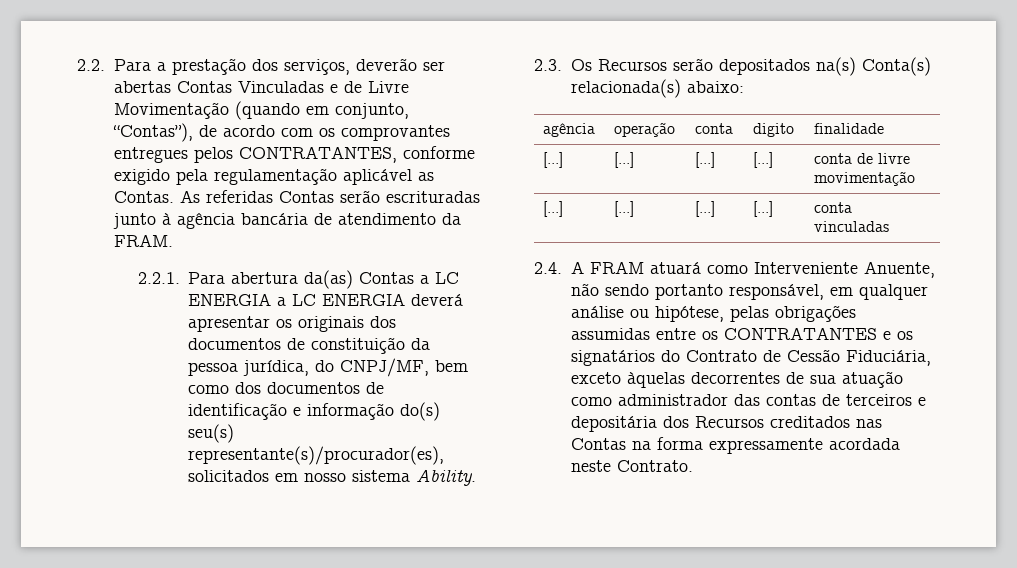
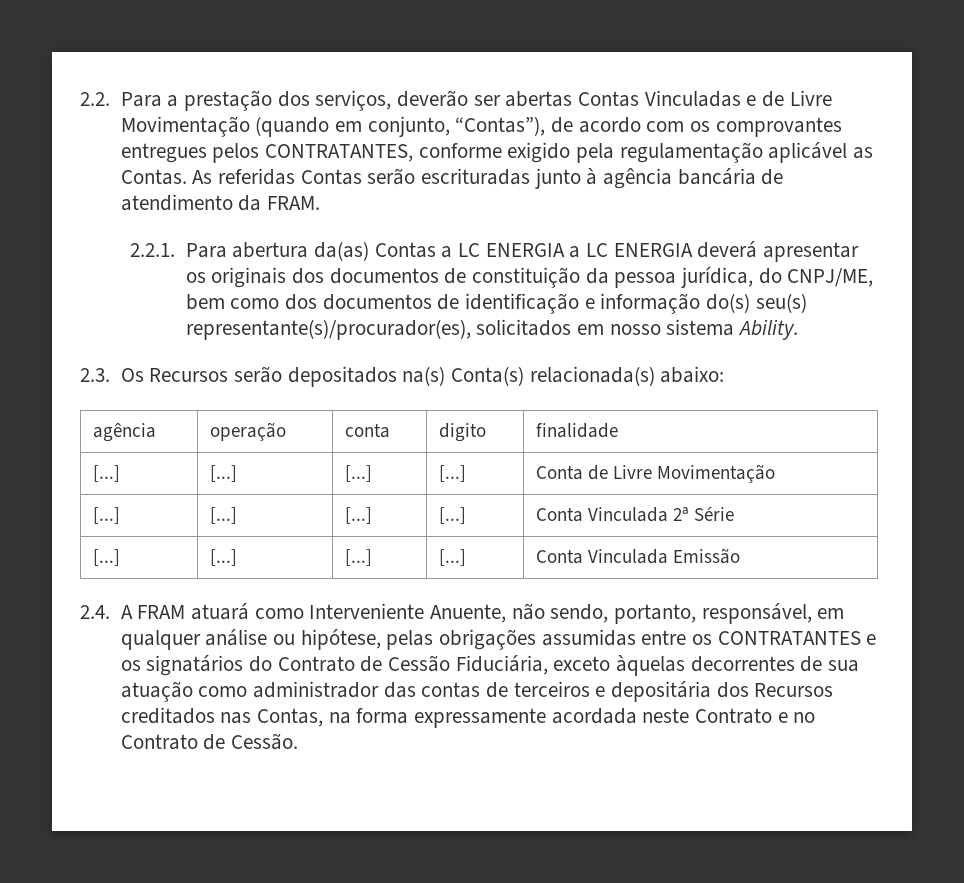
- 2.2.1. Para abertura da(as) Contas a LC ENERGIA a LC ENERGIA deverá apresentar os originais dos documentos de constituição da pessoa jurídica, do CNPJ/MF, bem como dos documentos de identificação e informação do(s) seu(s) representante(s)/procurador(es), solicitados em nosso sistema Ability.
+ 2.2.1. Para abertura da(as) Contas a LC ENERGIA a LC ENERGIA deverá apresentar os originais dos documentos de constituição da pessoa jurídica, do CNPJ/ME, bem como dos documentos de identificação e informação do(s) seu(s) representante(s)/procurador(es), solicitados em nosso sistema Ability.
- [...] | [...] | [...] | [...] | conta de livre movimentação
- [...] | [...] | [...] | [...] | conta vinculadas
+ [...] | [...] | [...] | [...] | Conta de Livre Movimentação
+ [...] | [...] | [...] | [...] | Conta Vinculada 2ª Série
+ [...] | [...] | [...] | [...] | Conta Vinculada Emissão
- 2.4. A FRAM atuará como Interveniente Anuente, não sendo portanto responsável, em qualquer análise ou hipótese, pelas obrigações assumidas entre os CONTRATANTES e os signatários do Contrato de Cessão Fiduciária, exceto àquelas decorrentes de sua atuação como administrador das contas de terceiros e depositária dos Recursos creditados nas Contas na forma expressamente acordada neste Contrato.
+ 2.4. A FRAM atuará como Interveniente Anuente, não sendo, portanto, responsável, em qualquer análise ou hipótese, pelas obrigações assumidas entre os CONTRATANTES e os signatários do Contrato de Cessão Fiduciária, exceto àquelas decorrentes de sua atuação como administrador das contas de terceiros e depositária dos Recursos creditados nas Contas, na forma expressamente acordada neste Contrato e no Contrato de Cessão.

